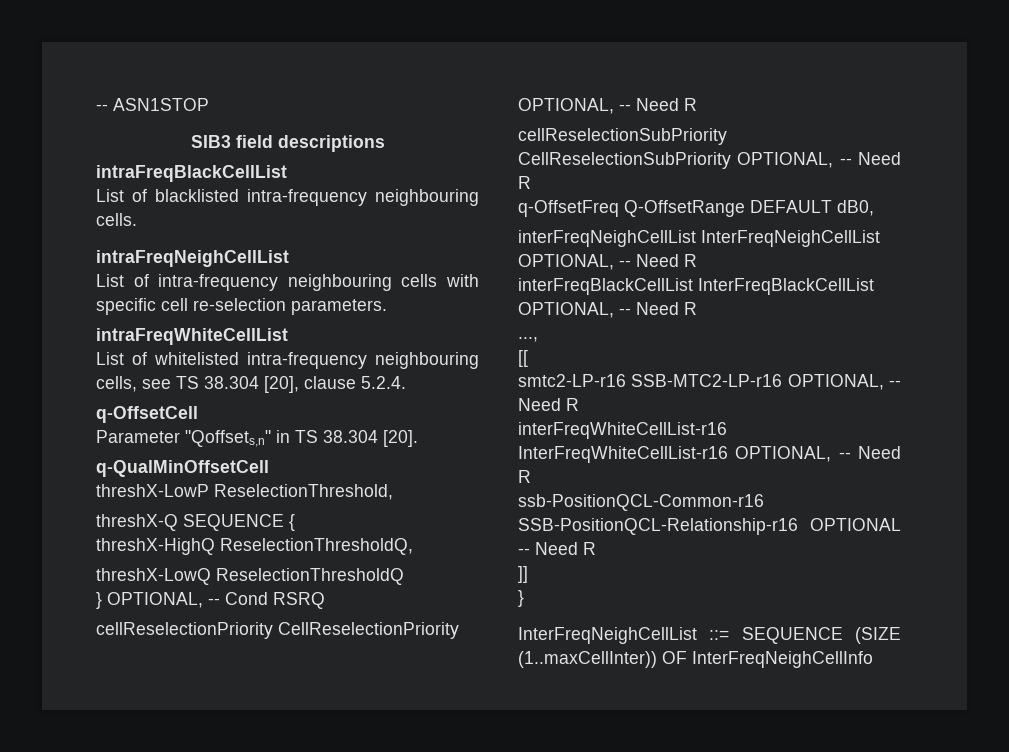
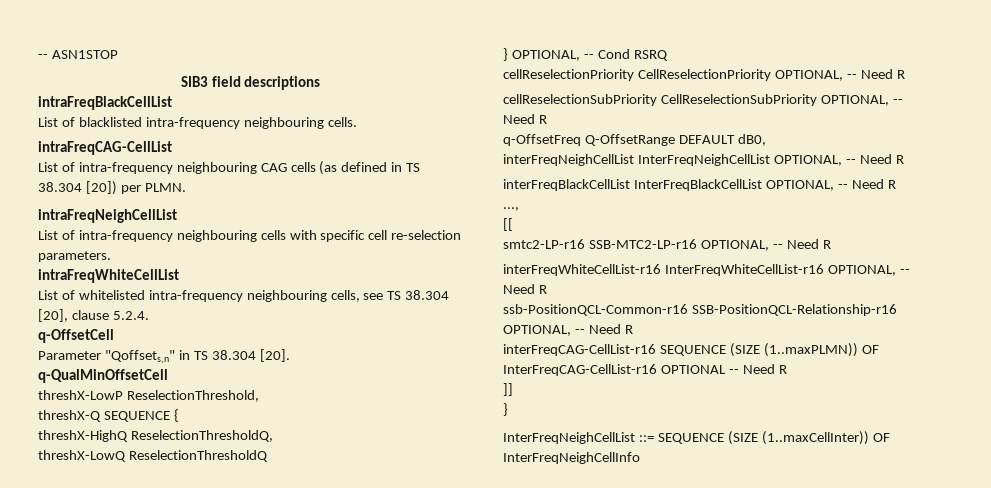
+ intraFreqCAG-CellList
+ List of intra-frequency neighbouring CAG cells (as defined in TS 38.304 [20]) per PLMN.
- ssb-PositionQCL-Common-r16 SSB-PositionQCL-Relationship-r16 OPTIONAL -- Need R
+ ssb-PositionQCL-Common-r16 SSB-PositionQCL-Relationship-r16 OPTIONAL, -- Need R
+ interFreqCAG-CellList-r16 SEQUENCE (SIZE (1..maxPLMN)) OF InterFreqCAG-CellList-r16 OPTIONAL -- Need R

